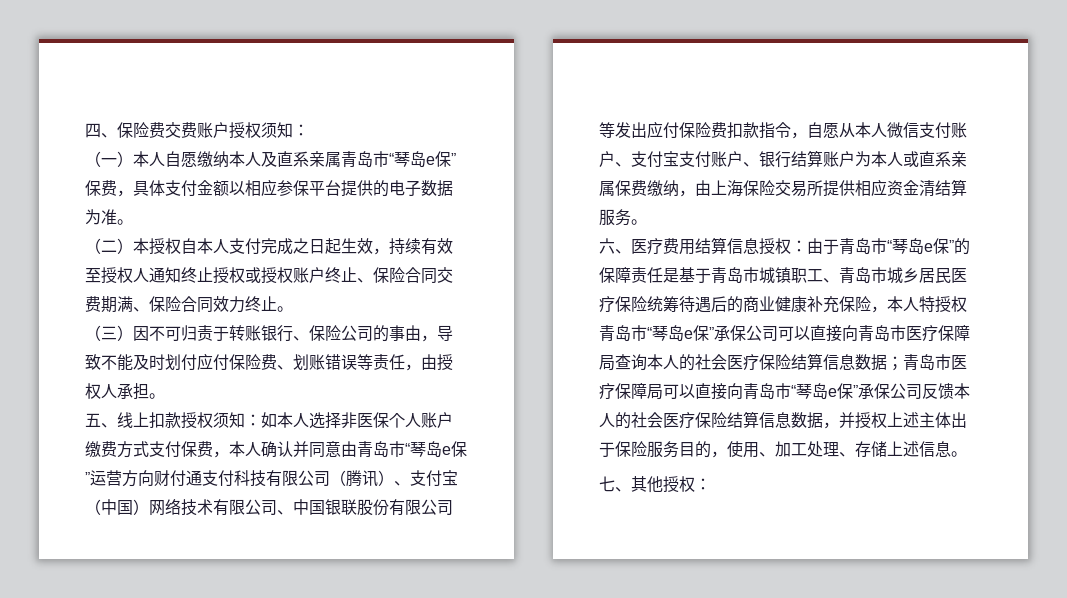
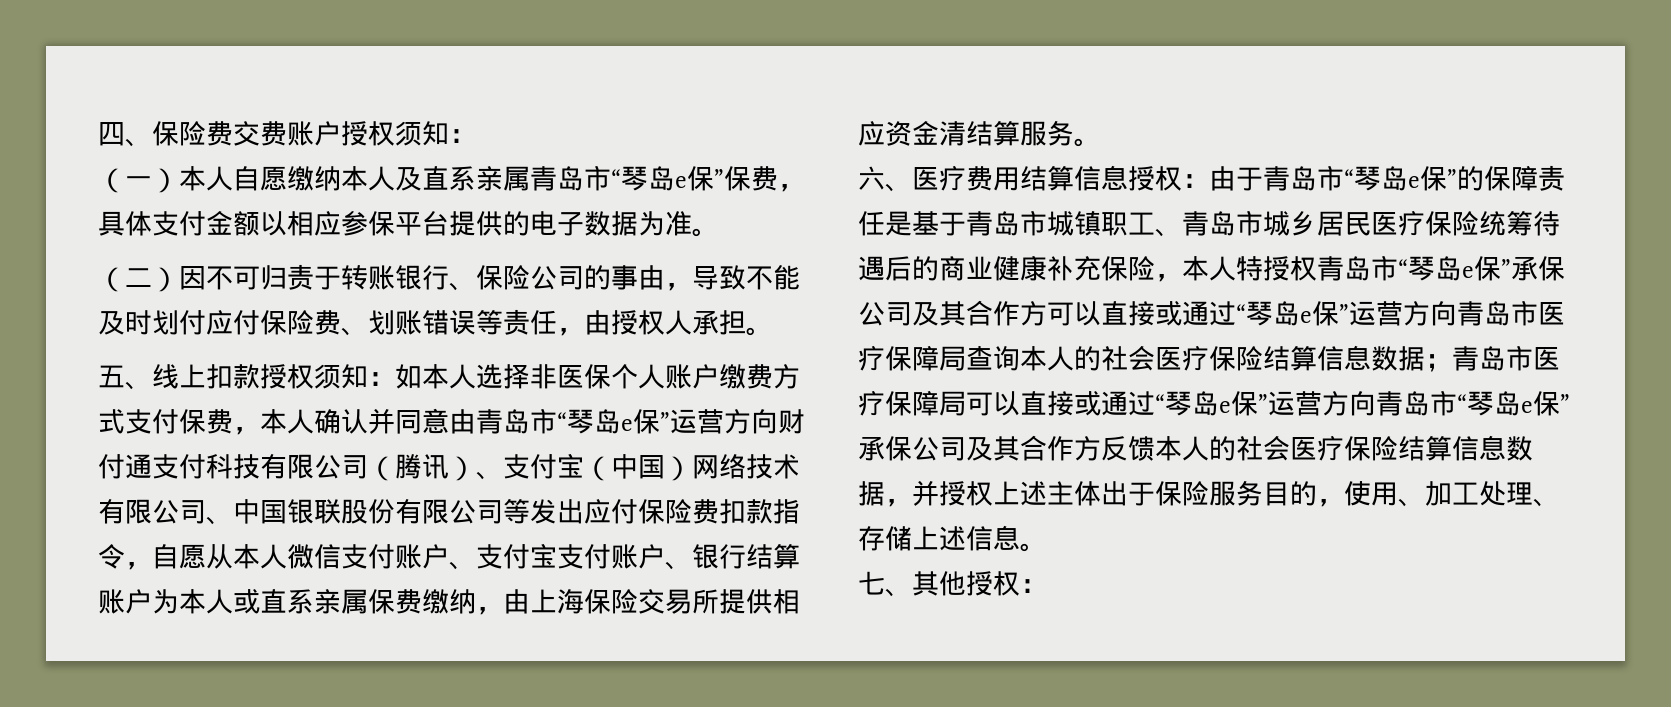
- （二）本授权自本人支付完成之日起生效，持续有效至授权人通知终止授权或授权账户终止、保险合同交费期满、保险合同效力终止。
- （三）因不可归责于转账银行、保险公司的事由，导致不能及时划付应付保险费、划账错误等责任，由授权人承担。
+ （二）因不可归责于转账银行、保险公司的事由，导致不能及时划付应付保险费、划账错误等责任，由授权人承担。
- 由于青岛市“琴岛e保”的保障责任是基于青岛市城镇职工、青岛市城乡居民医疗保险统筹待遇后的商业健康补充保险，本人特授权青岛市“琴岛e保”承保公司可以直接向青岛市医疗保障局查询本人的社会医疗保险结算信息数据；
+ 由于青岛市“琴岛e保”的保障责任是基于青岛市城镇职工、青岛市城乡居民医疗保险统筹待遇后的商业健康补充保险，本人特授权青岛市“琴岛e保”承保公司及其合作方可以直接或通过“琴岛e保”运营方向青岛市医疗保障局查询本人的社会医疗保险结算信息数据；
- 青岛市医疗保障局可以直接向青岛市“琴岛e保”承保公司反馈本人的社会医疗保险结算信息数据，并授权上述主体出于保险服务目的，使用、加工处理、存储上述信息。
+ 青岛市医疗保障局可以直接或通过“琴岛e保”运营方向青岛市“琴岛e保”承保公司及其合作方反馈本人的社会医疗保险结算信息数据，并授权上述主体出于保险服务目的，使用、加工处理、存储上述信息。

